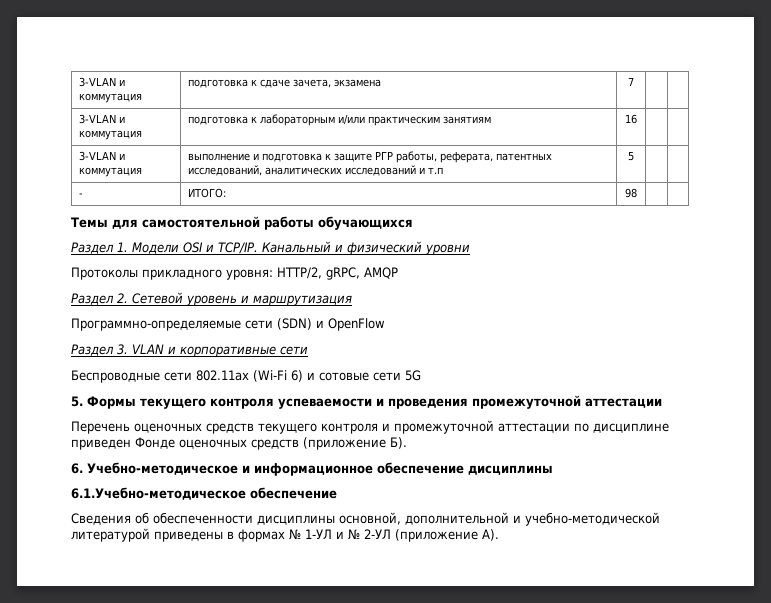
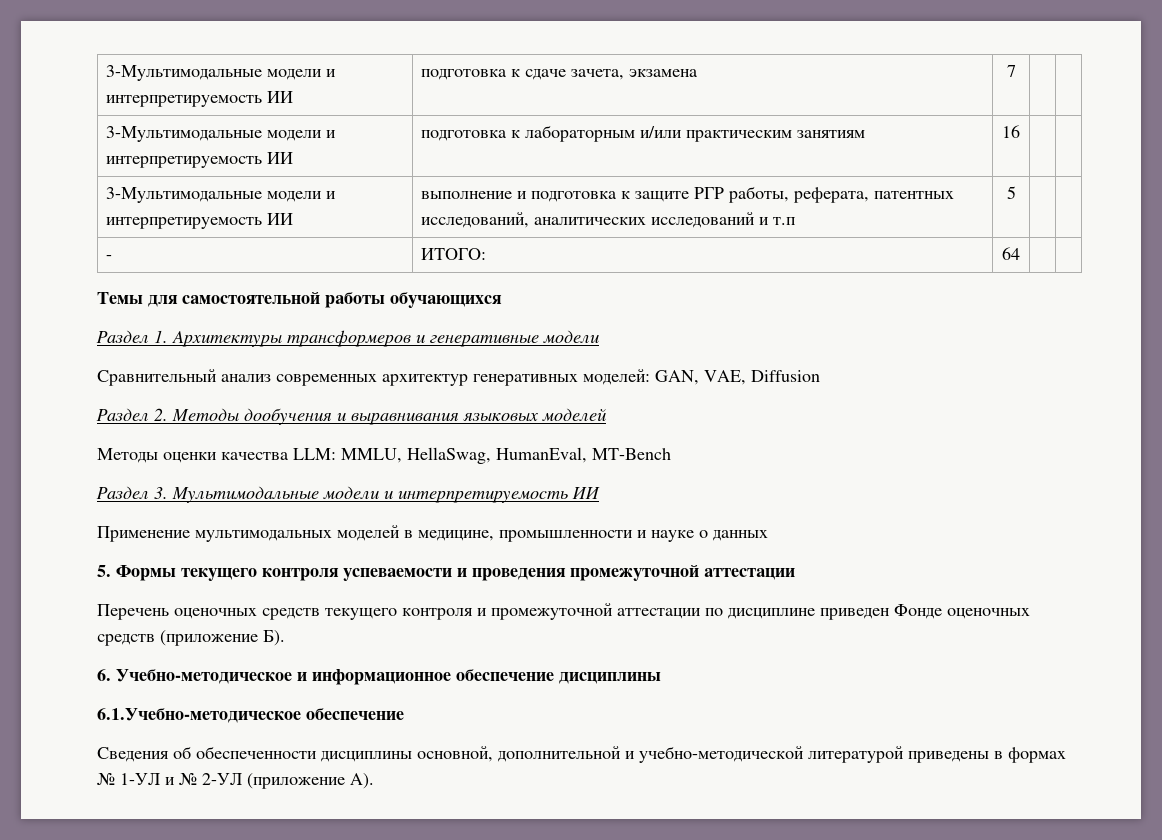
- 3-VLAN и коммутация | подготовка к сдаче зачета, экзамена | 7 | |
+ 3-Мультимодальные модели и интерпретируемость ИИ | подготовка к сдаче зачета, экзамена | 7 | |
- 3-VLAN и коммутация | подготовка к лабораторным и/или практическим занятиям | 16 | |
+ 3-Мультимодальные модели и интерпретируемость ИИ | подготовка к лабораторным и/или практическим занятиям | 16 | |
- 3-VLAN и коммутация | выполнение и подготовка к защите РГР работы, реферата, патентных исследований, аналитических исследований и т.п | 5 | |
+ 3-Мультимодальные модели и интерпретируемость ИИ | выполнение и подготовка к защите РГР работы, реферата, патентных исследований, аналитических исследований и т.п | 5 | |
- - | ИТОГО: | 98 | |
+ - | ИТОГО: | 64 | |
- Раздел 1. Модели OSI и TCP/IP. Канальный и физический уровни
- Протоколы прикладного уровня: HTTP/2, gRPC, AMQP
- Раздел 2. Сетевой уровень и маршрутизация
- Программно-определяемые сети (SDN) и OpenFlow
- Раздел 3. VLAN и корпоративные сети
- Беспроводные сети 802.11ax (Wi-Fi 6) и сотовые сети 5G
+ Раздел 1. Архитектуры трансформеров и генеративные модели
+ Сравнительный анализ современных архитектур генеративных моделей: GAN, VAE, Diffusion
+ Раздел 2. Методы дообучения и выравнивания языковых моделей
+ Методы оценки качества LLM: MMLU, HellaSwag, HumanEval, MT-Bench
+ Раздел 3. Мультимодальные модели и интерпретируемость ИИ
+ Применение мультимодальных моделей в медицине, промышленности и науке о данных

